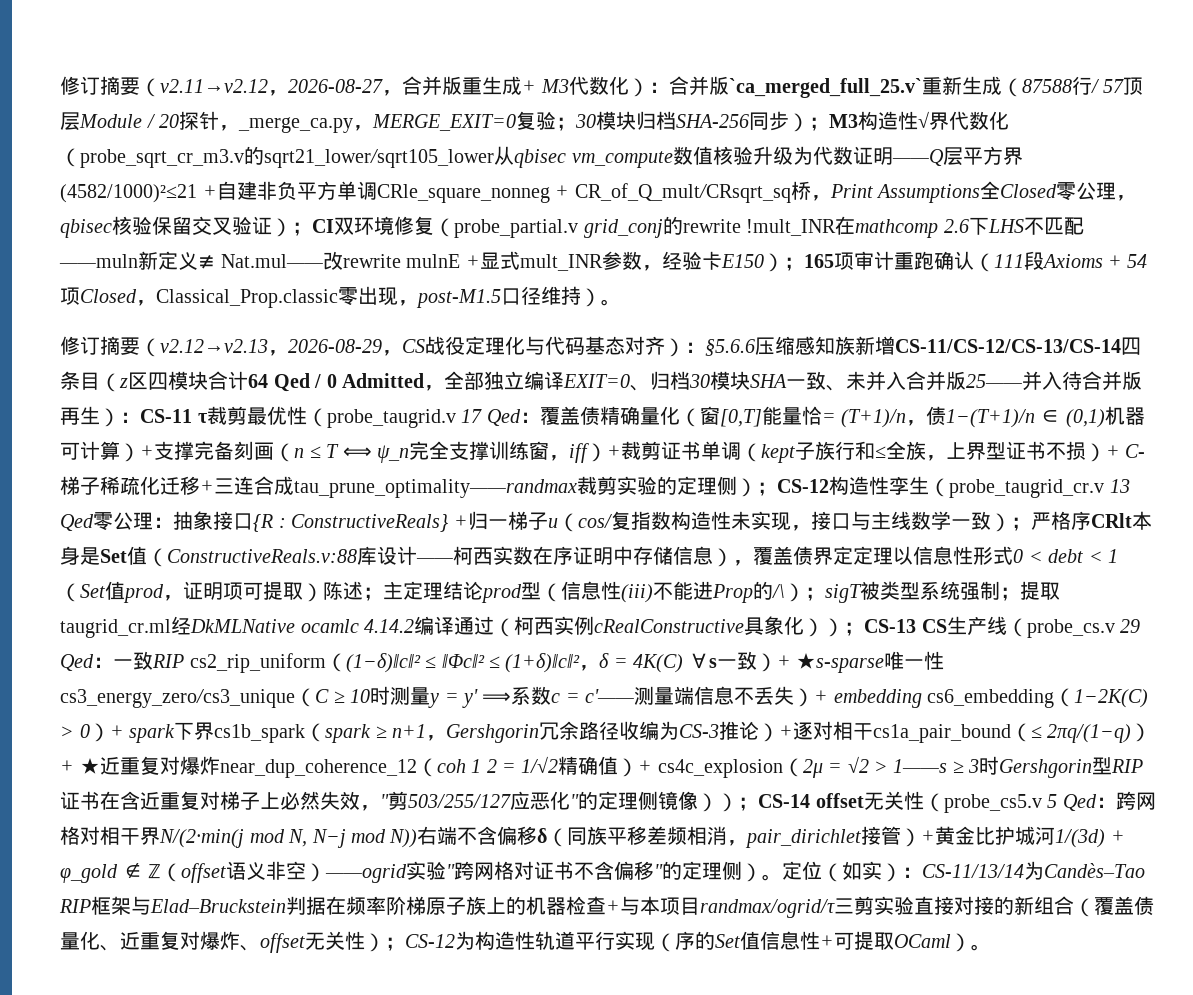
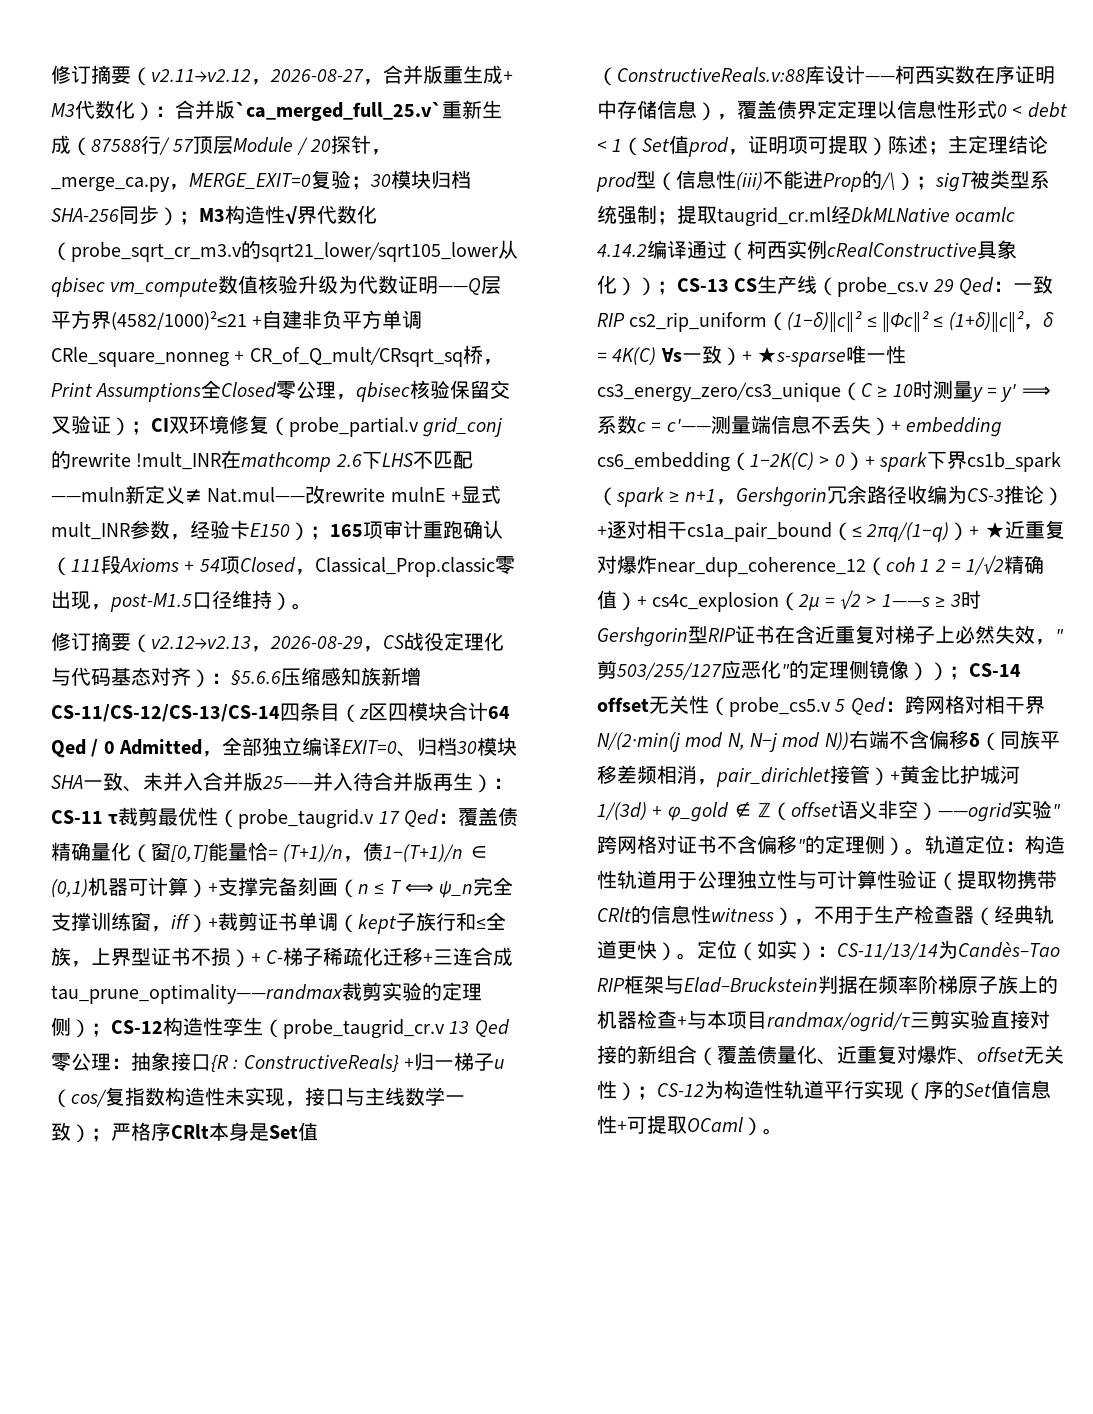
+ 轨道定位：构造性轨道用于公理独立性与可计算性验证（提取物携带CRlt的信息性witness），不用于生产检查器（经典轨道更快）。

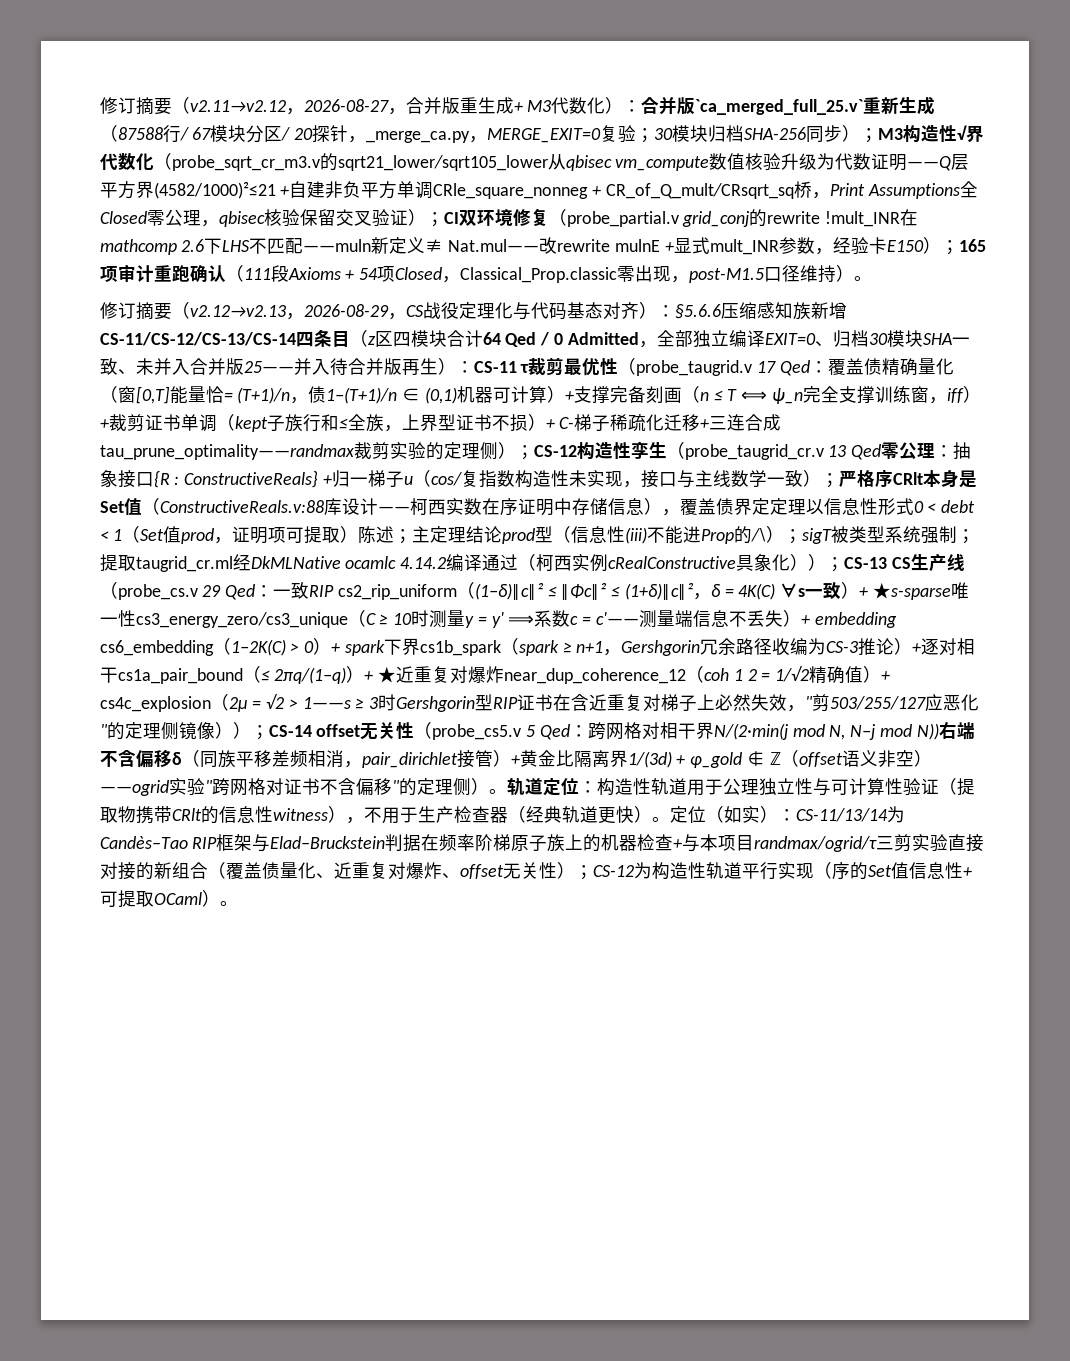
- 合并版`ca_merged_full_25.v`重新生成（87588行/ 57顶层Module / 20探针，_merge_ca.py，MERGE_EXIT=0复验；
+ 合并版`ca_merged_full_25.v`重新生成（87588行/ 67模块分区/ 20探针，_merge_ca.py，MERGE_EXIT=0复验；
- 跨网格对相干界N/(2·min(j mod N, N−j mod N))右端不含偏移δ（同族平移差频相消，pair_dirichlet接管）+黄金比护城河1/(3d) + φ_gold ∉ ℤ（offset语义非空）——ogrid实验"跨网格对证书不含偏移"的定理侧）。
+ 跨网格对相干界N/(2·min(j mod N, N−j mod N))右端不含偏移δ（同族平移差频相消，pair_dirichlet接管）+黄金比隔离界1/(3d) + φ_gold ∉ ℤ（offset语义非空）——ogrid实验"跨网格对证书不含偏移"的定理侧）。

